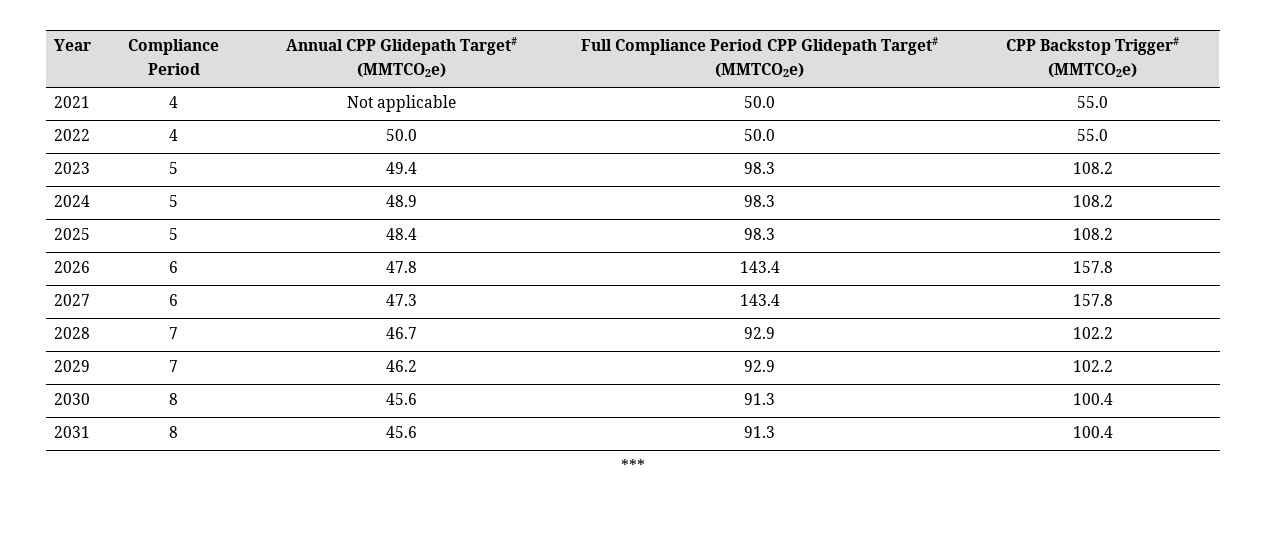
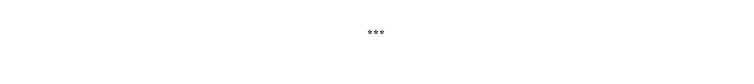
- Year | Compliance Period | Annual CPP Glidepath Target# (MMTCO2e) | Full Compliance Period CPP Glidepath Target# (MMTCO2e) | CPP Backstop Trigger# (MMTCO2e)
- 2021 | 4 | Not applicable | 50.0 | 55.0
- 2022 | 4 | 50.0 | 50.0 | 55.0
- 2023 | 5 | 49.4 | 98.3 | 108.2
- 2024 | 5 | 48.9 | 98.3 | 108.2
- 2025 | 5 | 48.4 | 98.3 | 108.2
- 2026 | 6 | 47.8 | 143.4 | 157.8
- 2027 | 6 | 47.3 | 143.4 | 157.8
- 2028 | 7 | 46.7 | 92.9 | 102.2
- 2029 | 7 | 46.2 | 92.9 | 102.2
- 2030 | 8 | 45.6 | 91.3 | 100.4
- 2031 | 8 | 45.6 | 91.3 | 100.4

